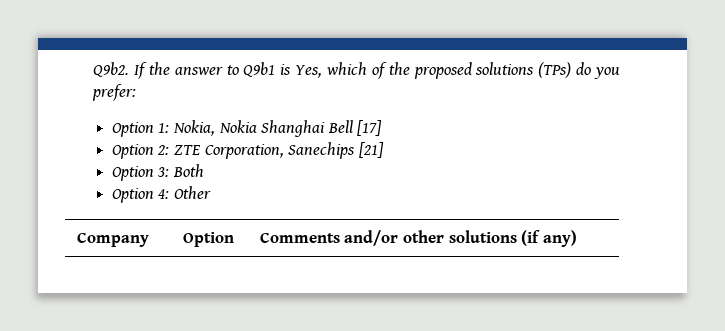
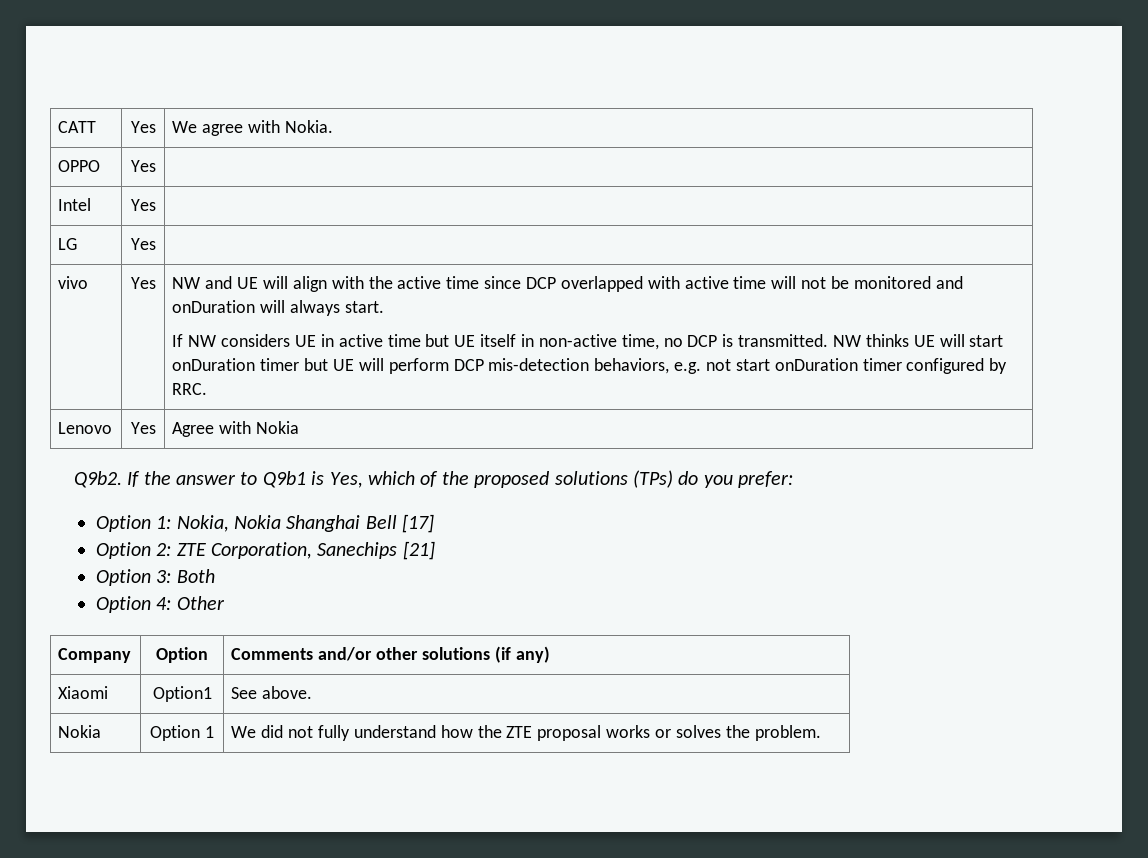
+ CATT | Yes | We agree with Nokia.
+ OPPO | Yes |
+ Intel | Yes |
+ LG | Yes |
+ vivo | Yes | NW and UE will align with the active time since DCP overlapped with active time will not be monitored and onDuration will always start.
+ If NW considers UE in active time but UE itself in non-active time, no DCP is transmitted. NW thinks UE will start onDuration timer but UE will perform DCP mis-detection behaviors, e.g. not start onDuration timer configured by RRC.
+ Lenovo | Yes | Agree with Nokia
+ Xiaomi | Option1 | See above.
+ Nokia | Option 1 | We did not fully understand how the ZTE proposal works or solves the problem.

